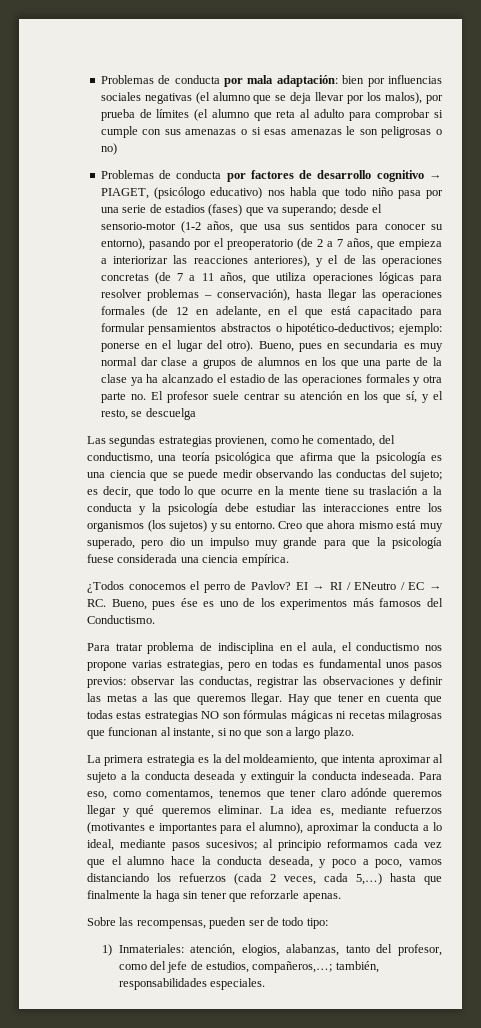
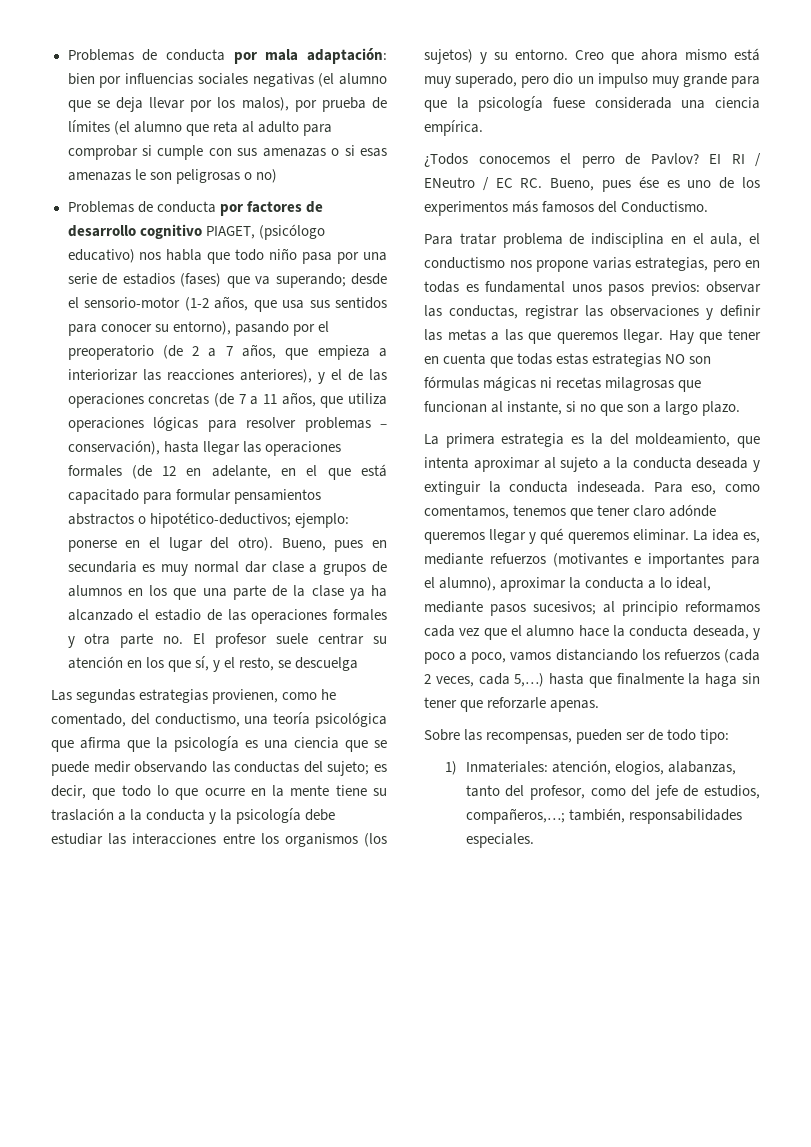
- Problemas de conducta por factores de desarrollo cognitivo → PIAGET, (psicólogo educativo) nos habla que todo niño pasa por una serie de estadios (fases) que va superando;
+ Problemas de conducta por factores de desarrollo cognitivo PIAGET, (psicólogo educativo) nos habla que todo niño pasa por una serie de estadios (fases) que va superando;
- EI → RI / ENeutro / EC → RC. Bueno, pues ése es uno de los experimentos más famosos del Conductismo.
+ EI RI / ENeutro / EC RC. Bueno, pues ése es uno de los experimentos más famosos del Conductismo.

